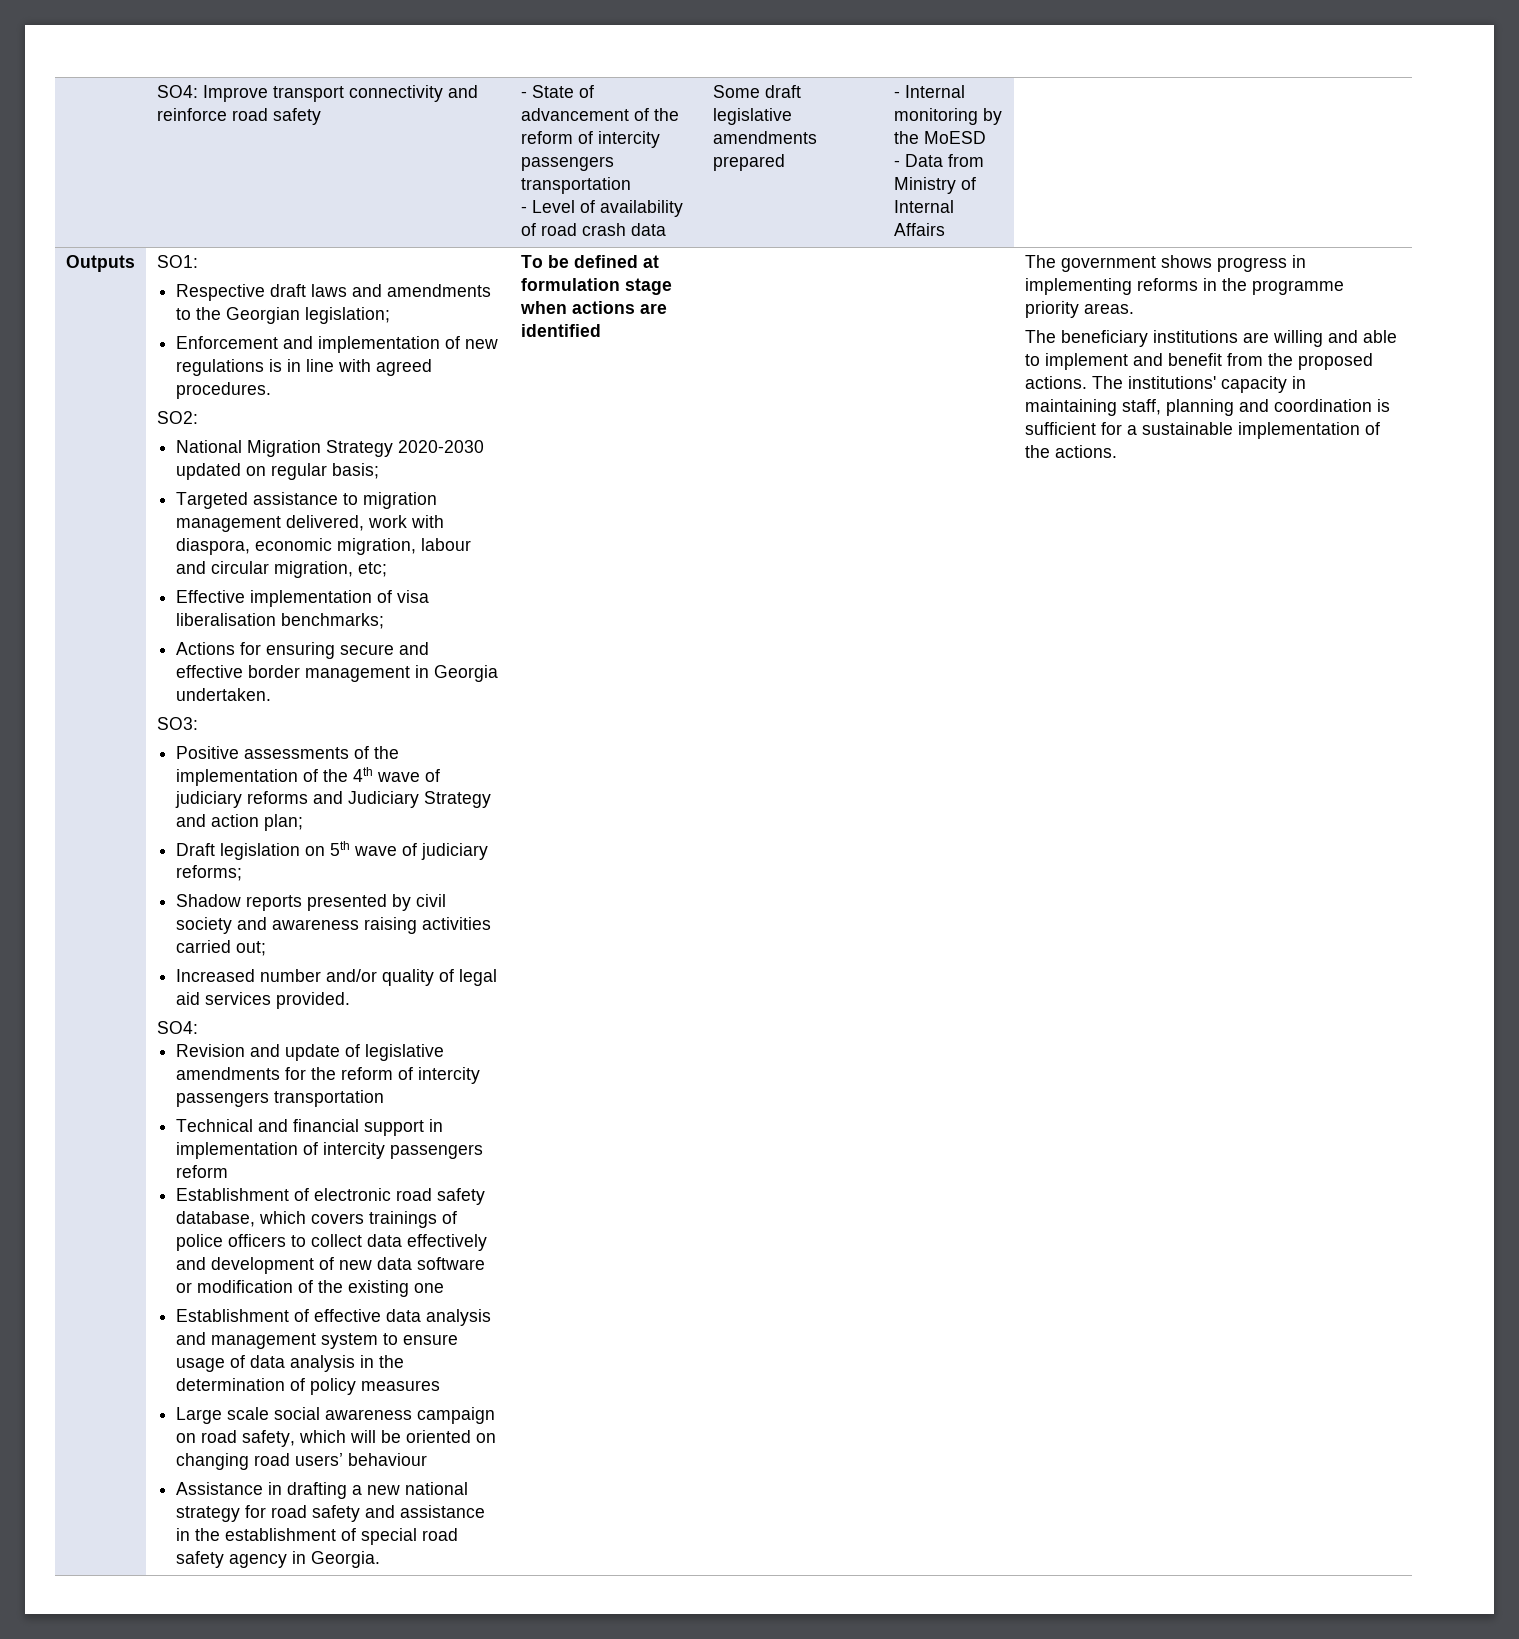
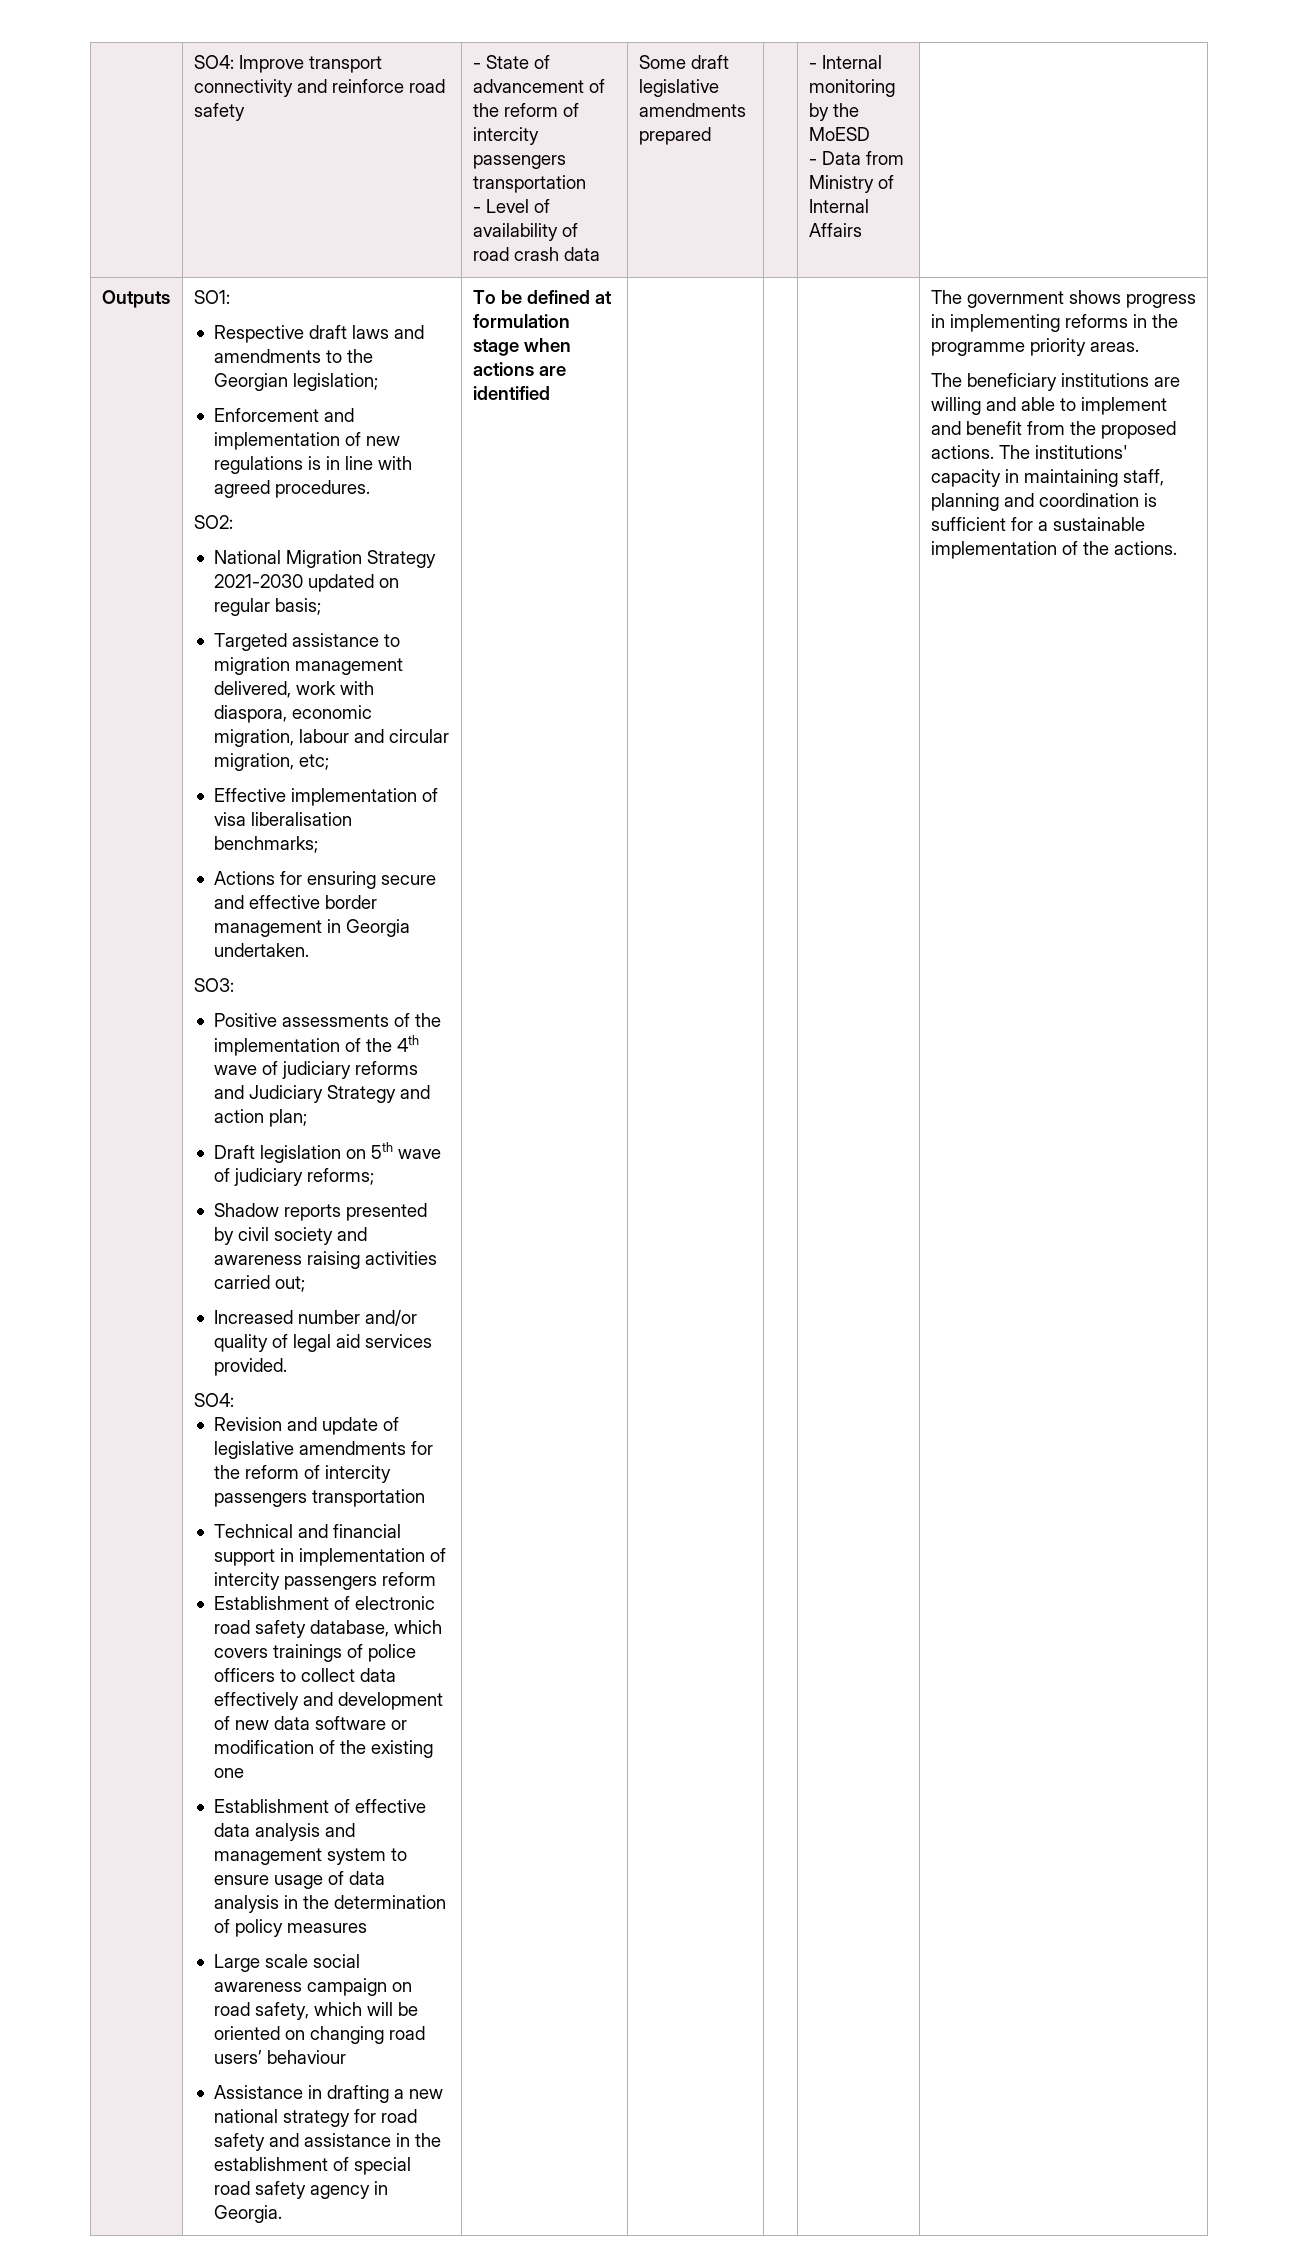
- National Migration Strategy 2020-2030 updated on regular basis;
+ National Migration Strategy 2021-2030 updated on regular basis;

